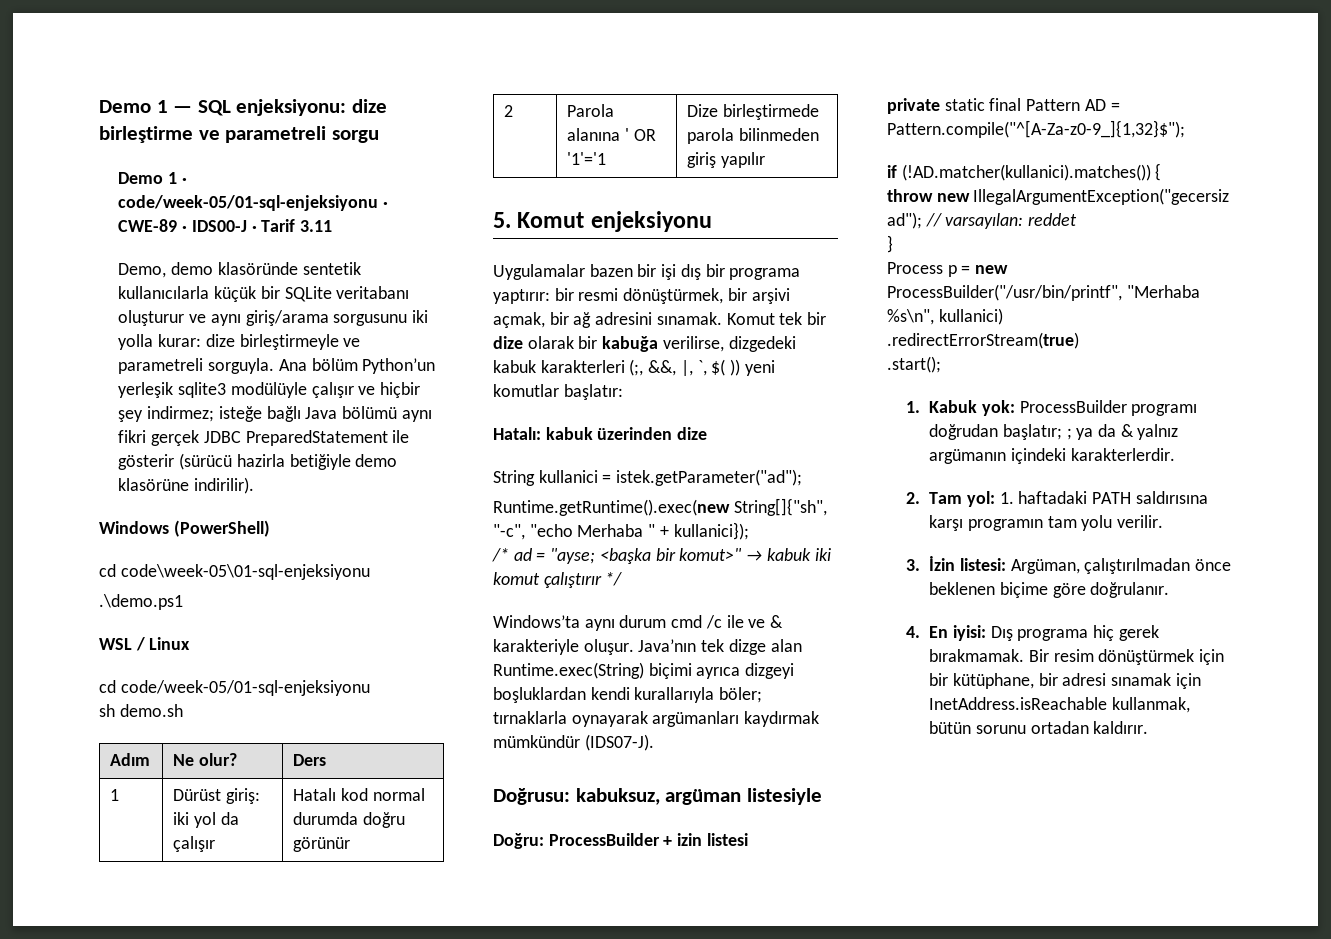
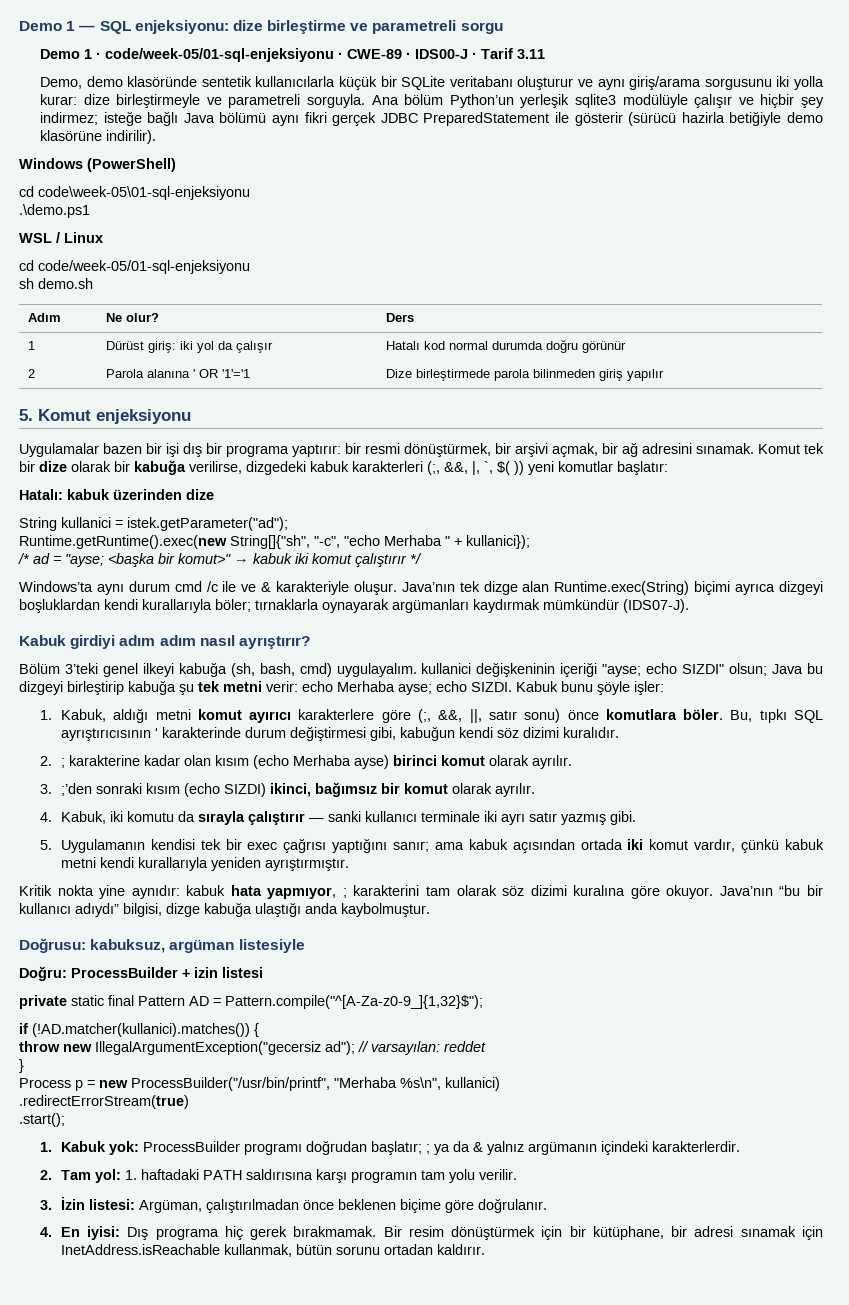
+ Kabuk girdiyi adım adım nasıl ayrıştırır?
+ Bölüm 3’teki genel ilkeyi kabuğa (sh, bash, cmd) uygulayalım. kullanici değişkeninin içeriği "ayse; echo SIZDI" olsun; Java bu dizgeyi birleştirip kabuğa şu tek metni verir: echo Merhaba ayse; echo SIZDI. Kabuk bunu şöyle işler:
+ 1. Kabuk, aldığı metni komut ayırıcı karakterlere göre (;, &&, ||, satır sonu) önce komutlara böler. Bu, tıpkı SQL ayrıştırıcısının ' karakterinde durum değiştirmesi gibi, kabuğun kendi söz dizimi kuralıdır.
+ 2. ; karakterine kadar olan kısım (echo Merhaba ayse) birinci komut olarak ayrılır.
+ 3. ;’den sonraki kısım (echo SIZDI) ikinci, bağımsız bir komut olarak ayrılır.
+ 4. Kabuk, iki komutu da sırayla çalıştırır — sanki kullanıcı terminale iki ayrı satır yazmış gibi.
+ 5. Uygulamanın kendisi tek bir exec çağrısı yaptığını sanır; ama kabuk açısından ortada iki komut vardır, çünkü kabuk metni kendi kurallarıyla yeniden ayrıştırmıştır.
+ Kritik nokta yine aynıdır: kabuk hata yapmıyor, ; karakterini tam olarak söz dizimi kuralına göre okuyor. Java’nın “bu bir kullanıcı adıydı” bilgisi, dizge kabuğa ulaştığı anda kaybolmuştur.

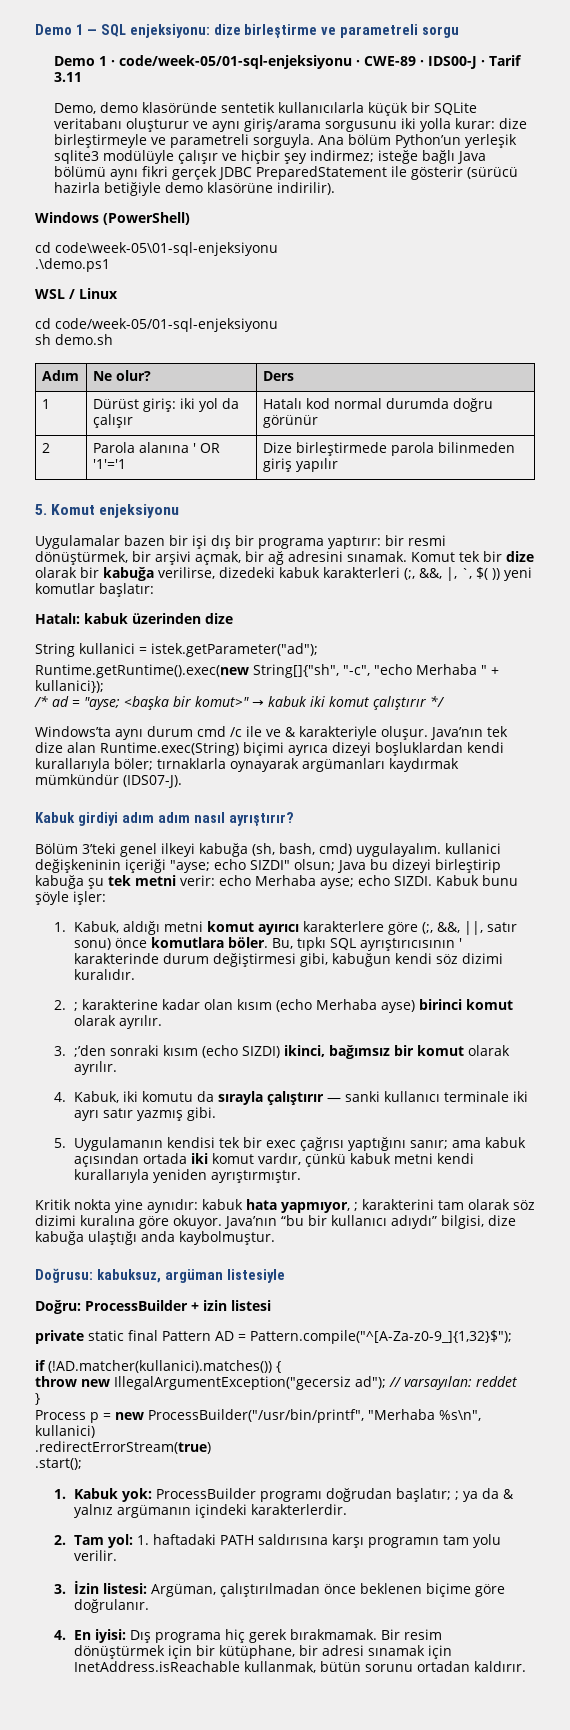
- Komut tek bir dize olarak bir kabuğa verilirse, dizgedeki kabuk karakterleri (;, &&, |, `, $( )) yeni komutlar başlatır:
+ Komut tek bir dize olarak bir kabuğa verilirse, dizedeki kabuk karakterleri (;, &&, |, `, $( )) yeni komutlar başlatır:
- Java’nın tek dizge alan Runtime.exec(String) biçimi ayrıca dizgeyi boşluklardan kendi kurallarıyla böler; tırnaklarla oynayarak argümanları kaydırmak mümkündür (IDS07-J).
+ Java’nın tek dize alan Runtime.exec(String) biçimi ayrıca dizeyi boşluklardan kendi kurallarıyla böler; tırnaklarla oynayarak argümanları kaydırmak mümkündür (IDS07-J).
- Bölüm 3’teki genel ilkeyi kabuğa (sh, bash, cmd) uygulayalım. kullanici değişkeninin içeriği "ayse; echo SIZDI" olsun; Java bu dizgeyi birleştirip kabuğa şu tek metni verir: echo Merhaba ayse; echo SIZDI.
+ Bölüm 3’teki genel ilkeyi kabuğa (sh, bash, cmd) uygulayalım. kullanici değişkeninin içeriği "ayse; echo SIZDI" olsun; Java bu dizeyi birleştirip kabuğa şu tek metni verir: echo Merhaba ayse; echo SIZDI.
- Java’nın “bu bir kullanıcı adıydı” bilgisi, dizge kabuğa ulaştığı anda kaybolmuştur.
+ Java’nın “bu bir kullanıcı adıydı” bilgisi, dize kabuğa ulaştığı anda kaybolmuştur.

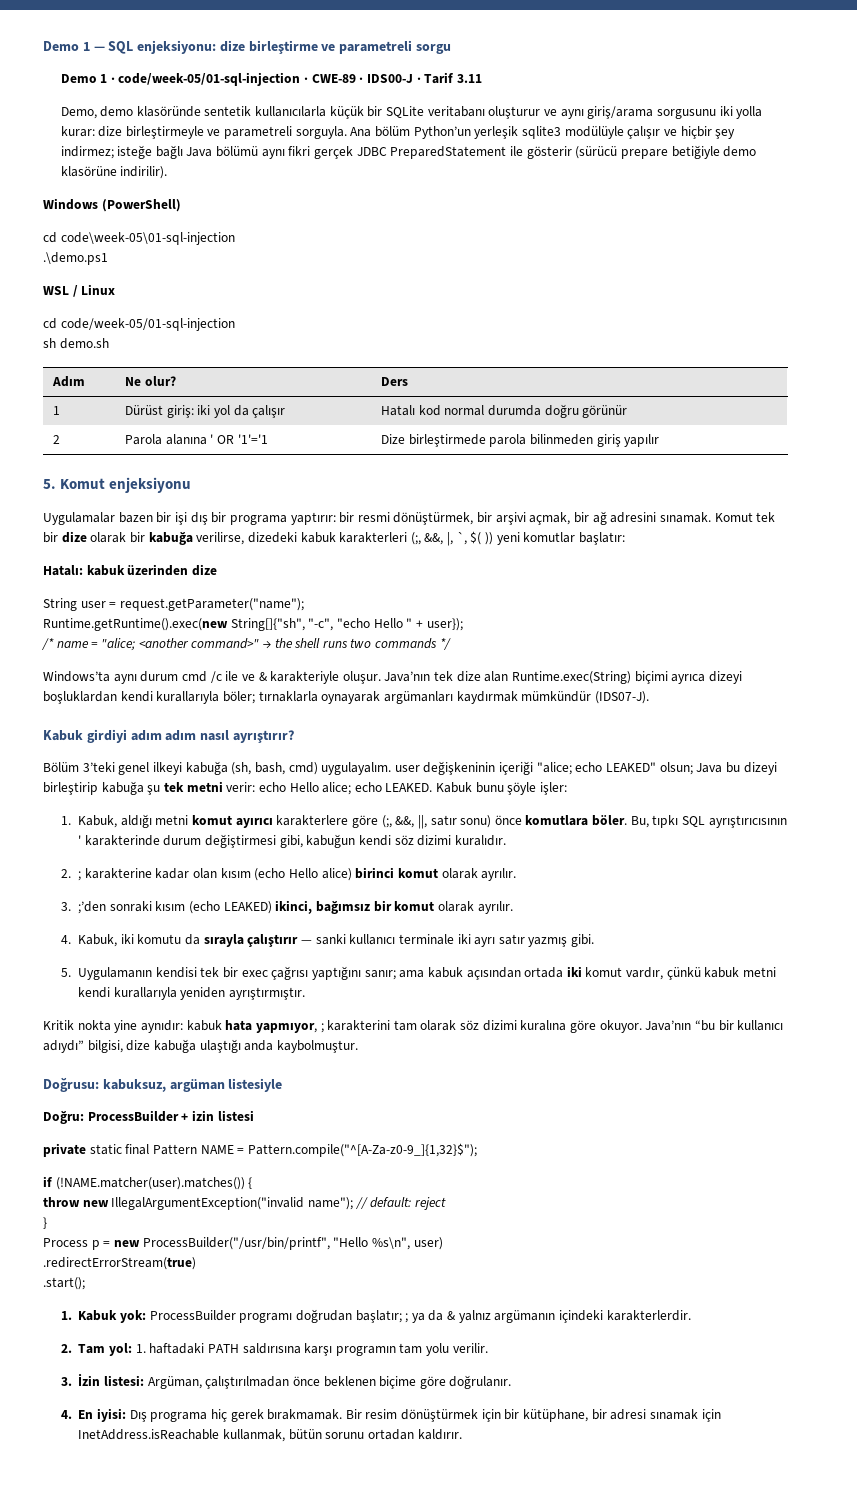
- Demo 1 · code/week-05/01-sql-enjeksiyonu · CWE-89 · IDS00-J · Tarif 3.11
+ Demo 1 · code/week-05/01-sql-injection · CWE-89 · IDS00-J · Tarif 3.11
- Ana bölüm Python’un yerleşik sqlite3 modülüyle çalışır ve hiçbir şey indirmez; isteğe bağlı Java bölümü aynı fikri gerçek JDBC PreparedStatement ile gösterir (sürücü hazirla betiğiyle demo klasörüne indirilir).
+ Ana bölüm Python’un yerleşik sqlite3 modülüyle çalışır ve hiçbir şey indirmez; isteğe bağlı Java bölümü aynı fikri gerçek JDBC PreparedStatement ile gösterir (sürücü prepare betiğiyle demo klasörüne indirilir).
- cd code\week-05\01-sql-enjeksiyonu
+ cd code\week-05\01-sql-injection
- cd code/week-05/01-sql-enjeksiyonu
+ cd code/week-05/01-sql-injection
- String kullanici = istek.getParameter("ad");
+ String user = request.getParameter("name");
- Runtime.getRuntime().exec(new String[]{"sh", "-c", "echo Merhaba " + kullanici});
+ Runtime.getRuntime().exec(new String[]{"sh", "-c", "echo Hello " + user});
- /* ad = "ayse; <başka bir komut>" → kabuk iki komut çalıştırır */
+ /* name = "alice; <another command>" → the shell runs two commands */
- Bölüm 3’teki genel ilkeyi kabuğa (sh, bash, cmd) uygulayalım. kullanici değişkeninin içeriği "ayse; echo SIZDI" olsun; Java bu dizeyi birleştirip kabuğa şu tek metni verir: echo Merhaba ayse; echo SIZDI.
+ Bölüm 3’teki genel ilkeyi kabuğa (sh, bash, cmd) uygulayalım. user değişkeninin içeriği "alice; echo LEAKED" olsun; Java bu dizeyi birleştirip kabuğa şu tek metni verir: echo Hello alice; echo LEAKED.
- 2. ; karakterine kadar olan kısım (echo Merhaba ayse) birinci komut olarak ayrılır.
+ 2. ; karakterine kadar olan kısım (echo Hello alice) birinci komut olarak ayrılır.
- 3. ;’den sonraki kısım (echo SIZDI) ikinci, bağımsız bir komut olarak ayrılır.
+ 3. ;’den sonraki kısım (echo LEAKED) ikinci, bağımsız bir komut olarak ayrılır.
- private static final Pattern AD = Pattern.compile("^[A-Za-z0-9_]{1,32}$");
+ private static final Pattern NAME = Pattern.compile("^[A-Za-z0-9_]{1,32}$");
- if (!AD.matcher(kullanici).matches()) {
+ if (!NAME.matcher(user).matches()) {
- throw new IllegalArgumentException("gecersiz ad"); // varsayılan: reddet
+ throw new IllegalArgumentException("invalid name"); // default: reject
- Process p = new ProcessBuilder("/usr/bin/printf", "Merhaba %s\n", kullanici)
+ Process p = new ProcessBuilder("/usr/bin/printf", "Hello %s\n", user)

